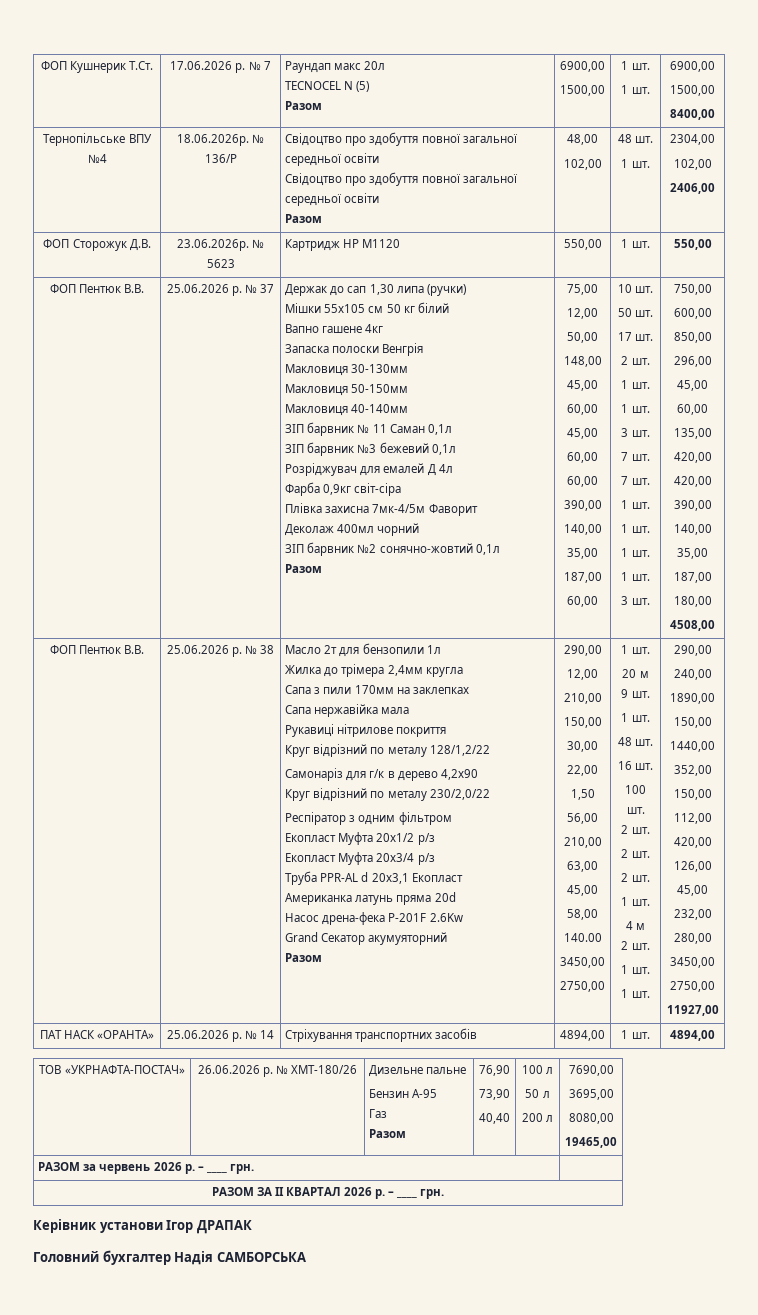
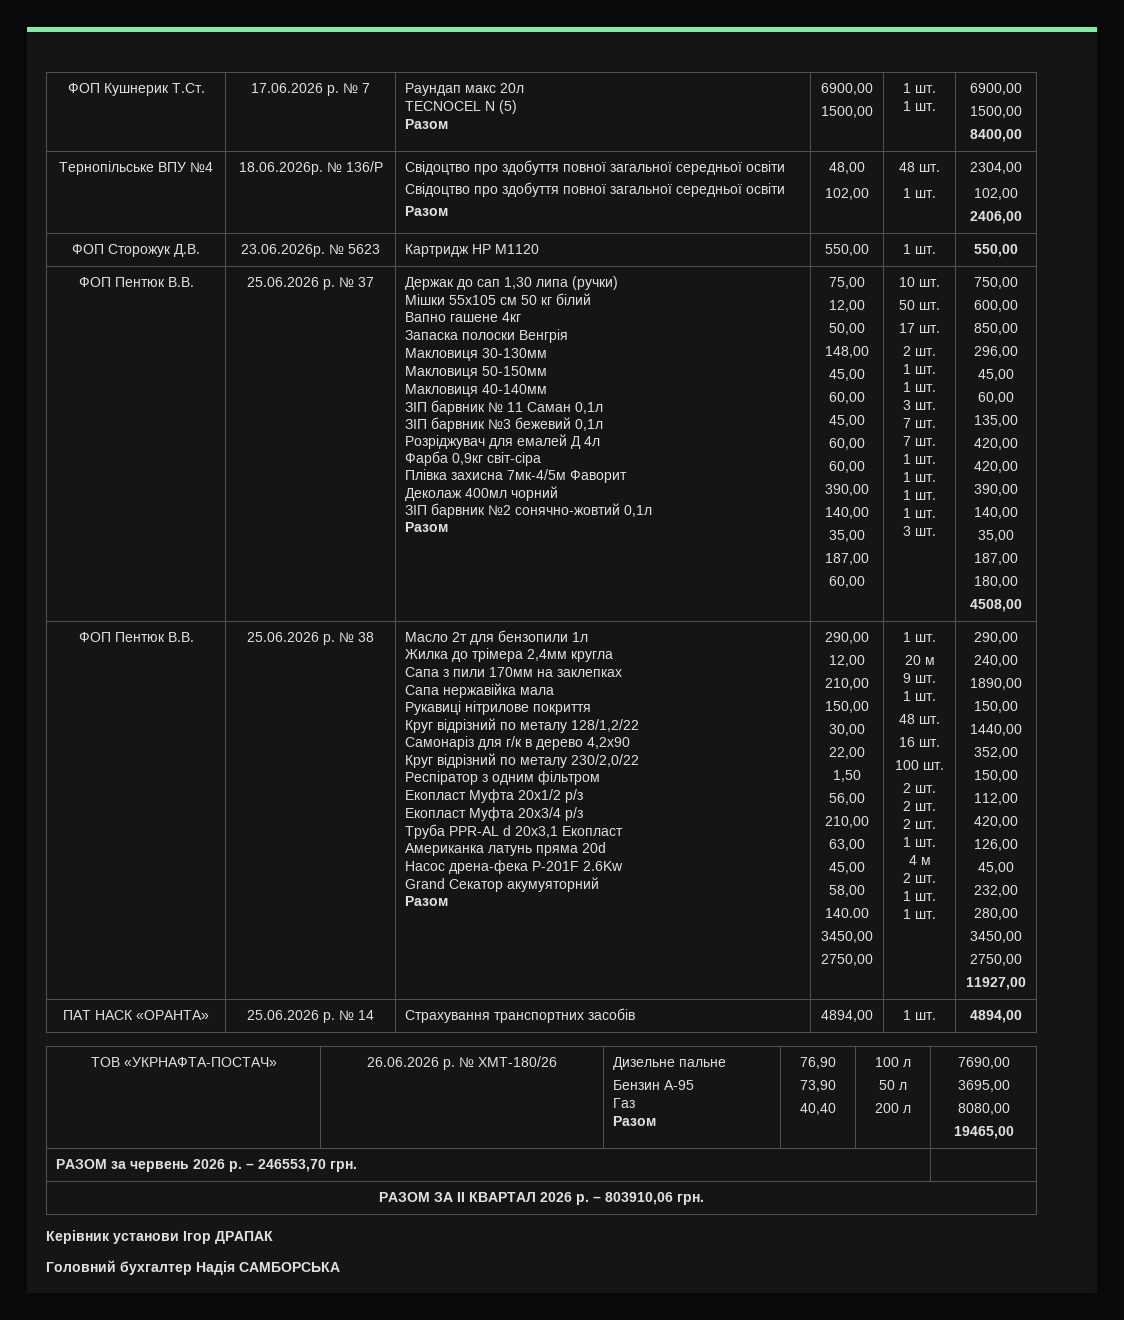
- ПАТ НАСК «ОРАНТА» | 25.06.2026 р. № 14 | Стріхування транспортних засобів | 4894,00 | 1 шт. | 4894,00
+ ПАТ НАСК «ОРАНТА» | 25.06.2026 р. № 14 | Страхування транспортних засобів | 4894,00 | 1 шт. | 4894,00
- РАЗОМ за червень 2026 р. – ____ грн. |
+ РАЗОМ за червень 2026 р. – 246553,70 грн. |
- РАЗОМ ЗА II КВАРТАЛ 2026 р. – ____ грн.
+ РАЗОМ ЗА II КВАРТАЛ 2026 р. – 803910,06 грн.

